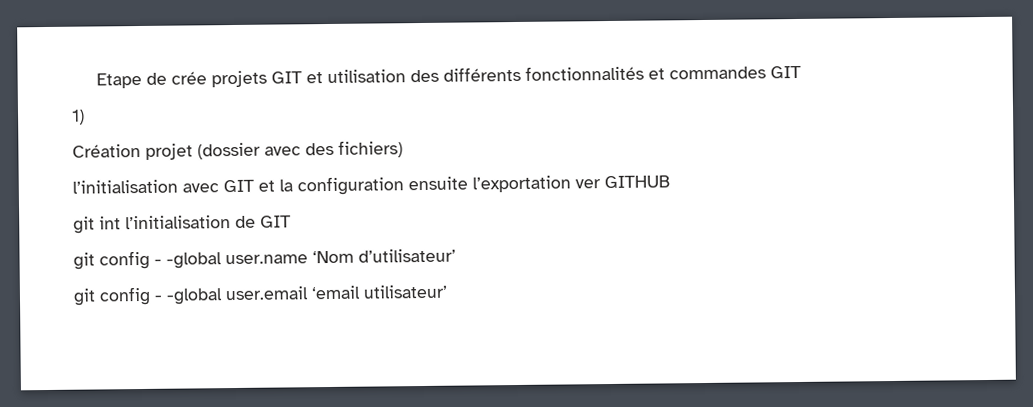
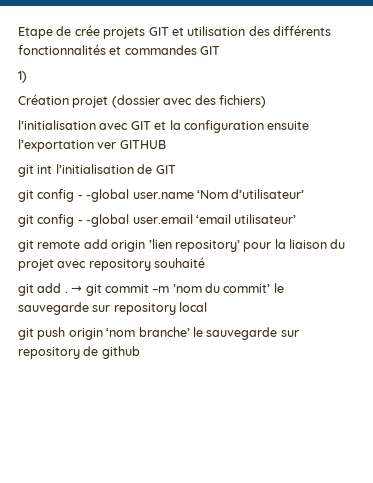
+ git remote add origin ’lien repository’ pour la liaison du projet avec repository souhaité
+ git add . → git commit –m ’nom du commit’ le sauvegarde sur repository local
+ git push origin ‘nom branche’ le sauvegarde sur repository de github

